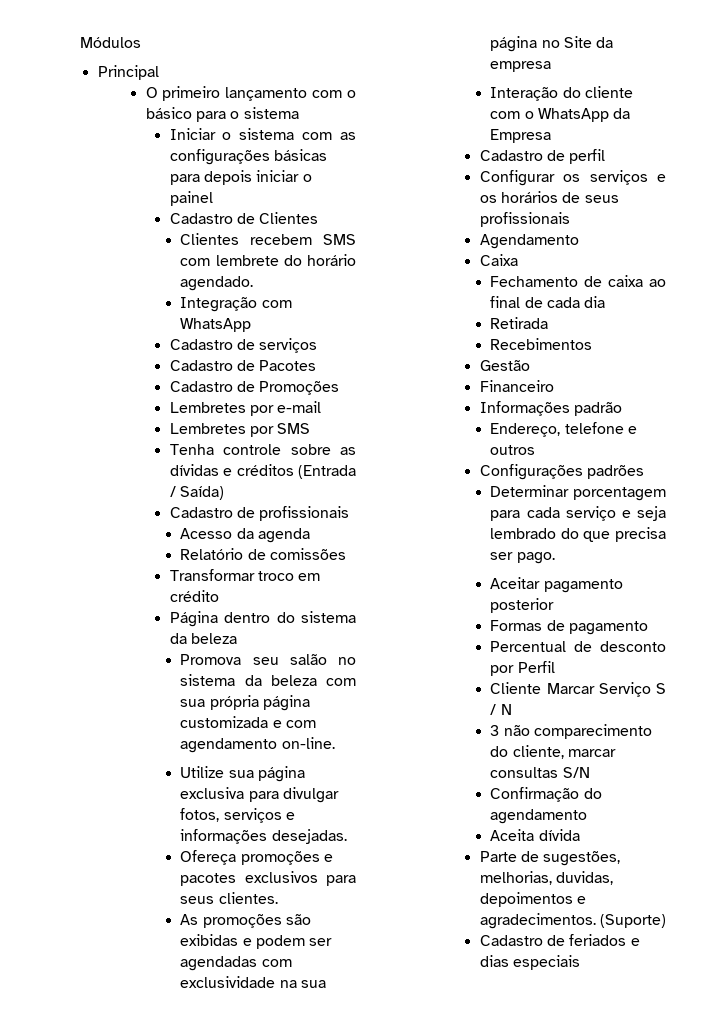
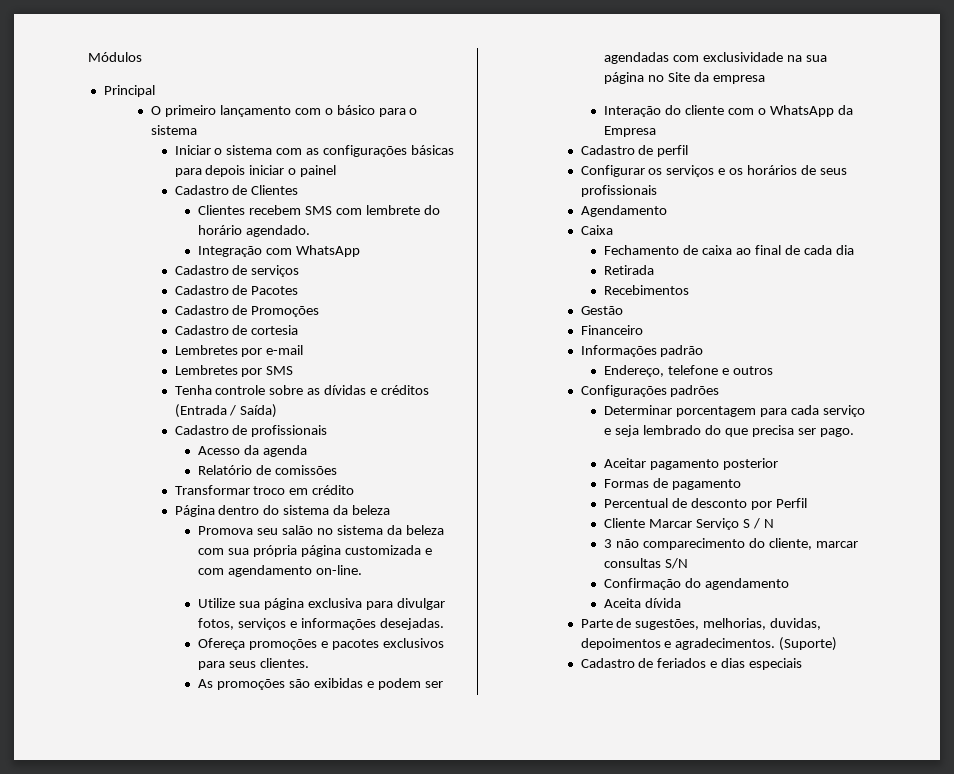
+ Cadastro de cortesia

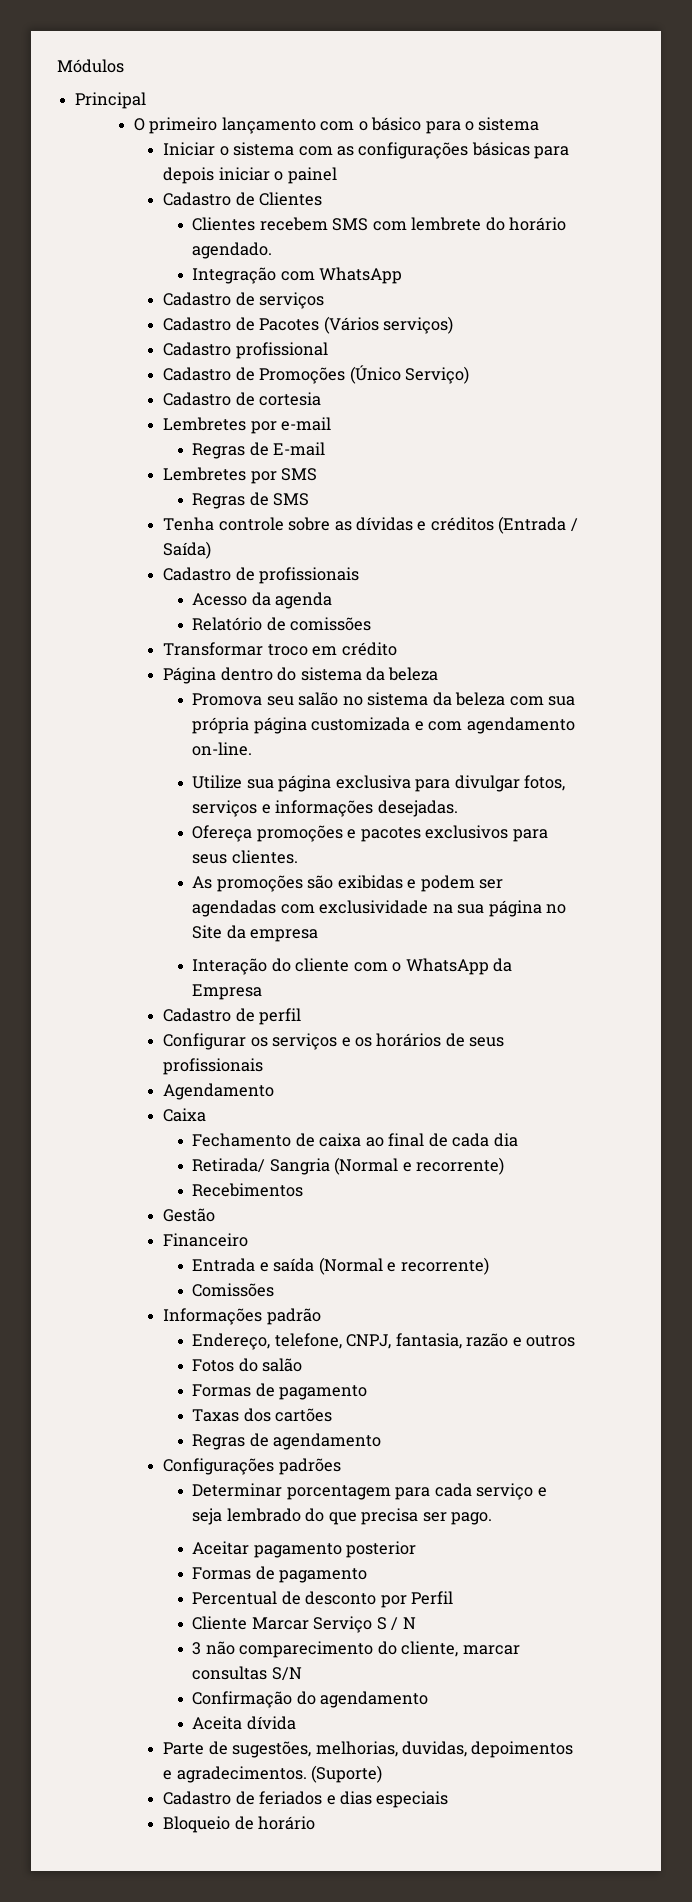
- Cadastro de Pacotes
+ Cadastro de Pacotes (Vários serviços)
+ Cadastro profissional
- Cadastro de Promoções
+ Cadastro de Promoções (Único Serviço)
+ Regras de E-mail
+ Regras de SMS
- Retirada
+ Retirada/ Sangria (Normal e recorrente)
  Recebimentos
  Gestão
  Financeiro
+ Entrada e saída (Normal e recorrente)
+ Comissões
  Informações padrão
- Endereço, telefone e outros
+ Endereço, telefone, CNPJ, fantasia, razão e outros
+ Fotos do salão
+ Formas de pagamento
+ Taxas dos cartões
+ Regras de agendamento
+ Bloqueio de horário

